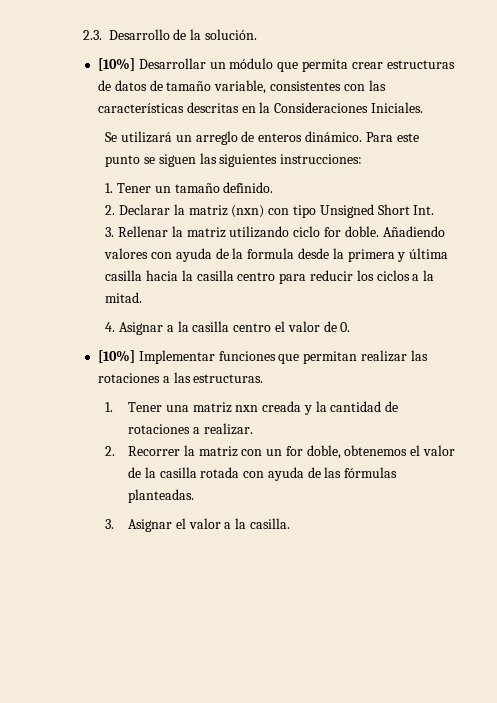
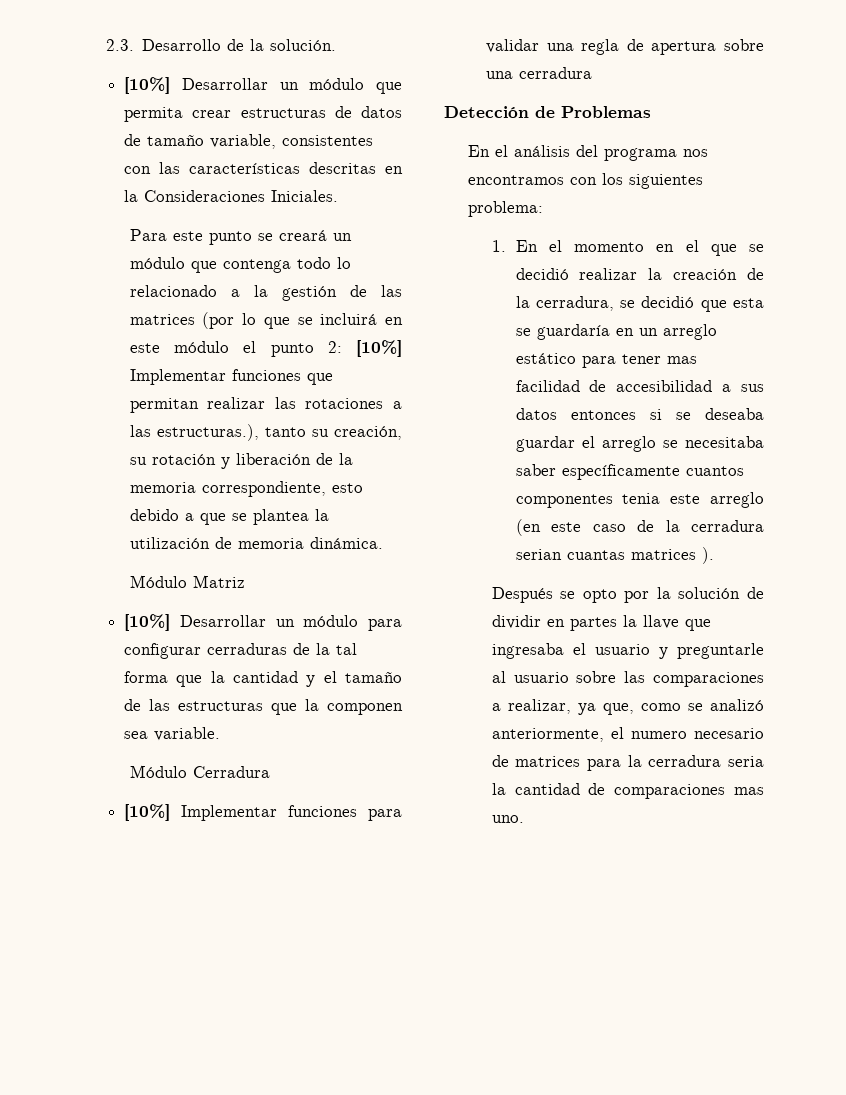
- Se utilizará un arreglo de enteros dinámico. Para este punto se siguen las siguientes instrucciones:
- 1. Tener un tamaño definido.
- 2. Declarar la matriz (nxn) con tipo Unsigned Short Int.
- 3. Rellenar la matriz utilizando ciclo for doble. Añadiendo valores con ayuda de la formula desde la primera y última casilla hacia la casilla centro para reducir los ciclos a la mitad.
- 4. Asignar a la casilla centro el valor de 0.
- [10%] Implementar funciones que permitan realizar las rotaciones a las estructuras.
- 1. Tener una matriz nxn creada y la cantidad de rotaciones a realizar.
- 2. Recorrer la matriz con un for doble, obtenemos el valor de la casilla rotada con ayuda de las fórmulas planteadas.
- 3. Asignar el valor a la casilla.
+ Para este punto se creará un módulo que contenga todo lo relacionado a la gestión de las matrices (por lo que se incluirá en este módulo el punto 2: [10%] Implementar funciones que permitan realizar las rotaciones a las estructuras.), tanto su creación, su rotación y liberación de la memoria correspondiente, esto debido a que se plantea la utilización de memoria dinámica.
+ Módulo Matriz
+ [10%] Desarrollar un módulo para configurar cerraduras de la tal forma que la cantidad y el tamaño de las estructuras que la componen sea variable.
+ Módulo Cerradura
+ [10%] Implementar funciones para validar una regla de apertura sobre una cerradura
+ Detección de Problemas
+ En el análisis del programa nos encontramos con los siguientes problema:
+ 1. En el momento en el que se decidió realizar la creación de la cerradura, se decidió que esta se guardaría en un arreglo estático para tener mas facilidad de accesibilidad a sus datos entonces si se deseaba guardar el arreglo se necesitaba saber específicamente cuantos componentes tenia este arreglo (en este caso de la cerradura serian cuantas matrices ).
+ Después se opto por la solución de dividir en partes la llave que ingresaba el usuario y preguntarle al usuario sobre las comparaciones a realizar, ya que, como se analizó anteriormente, el numero necesario de matrices para la cerradura seria la cantidad de comparaciones mas uno.

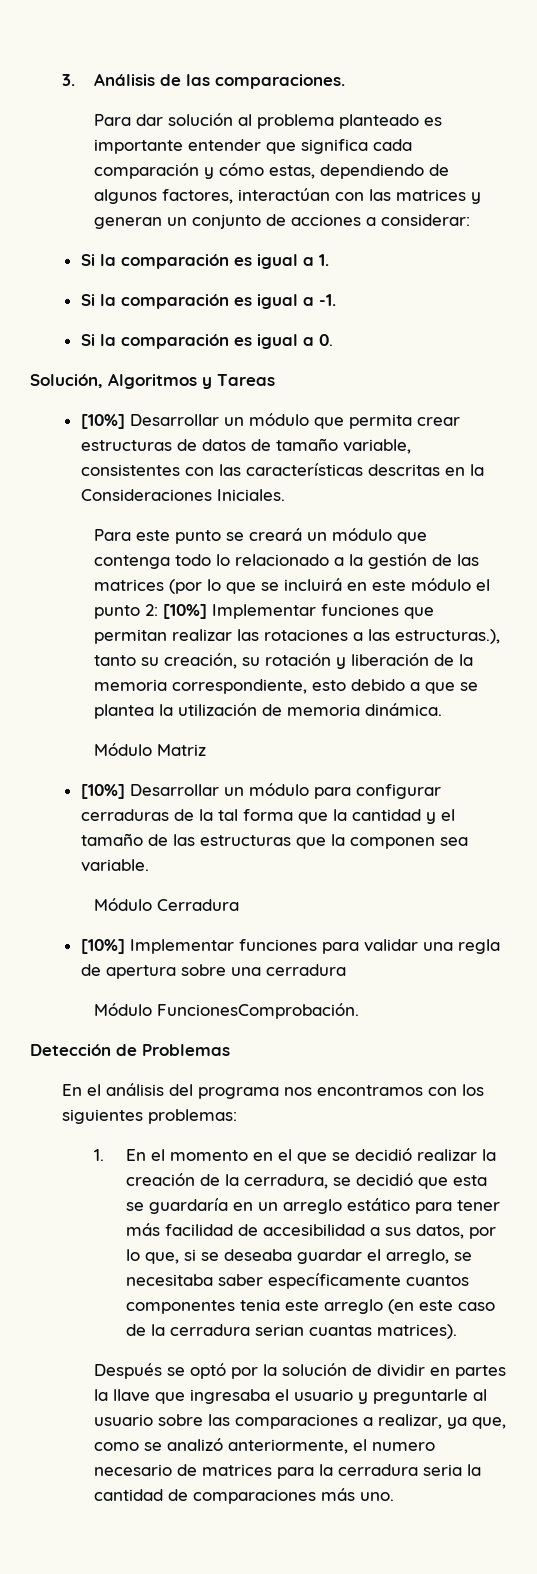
- 2.3. Desarrollo de la solución.
+ 3. Análisis de las comparaciones.
+ Para dar solución al problema planteado es importante entender que significa cada comparación y cómo estas, dependiendo de algunos factores, interactúan con las matrices y generan un conjunto de acciones a considerar:
+ Si la comparación es igual a 1.
+ Si la comparación es igual a -1.
+ Si la comparación es igual a 0.
+ Solución, Algoritmos y Tareas
+ Módulo FuncionesComprobación.
- En el análisis del programa nos encontramos con los siguientes problema:
+ En el análisis del programa nos encontramos con los siguientes problemas:
- 1. En el momento en el que se decidió realizar la creación de la cerradura, se decidió que esta se guardaría en un arreglo estático para tener mas facilidad de accesibilidad a sus datos entonces si se deseaba guardar el arreglo se necesitaba saber específicamente cuantos componentes tenia este arreglo (en este caso de la cerradura serian cuantas matrices ).
+ 1. En el momento en el que se decidió realizar la creación de la cerradura, se decidió que esta se guardaría en un arreglo estático para tener más facilidad de accesibilidad a sus datos, por lo que, si se deseaba guardar el arreglo, se necesitaba saber específicamente cuantos componentes tenia este arreglo (en este caso de la cerradura serian cuantas matrices).
- Después se opto por la solución de dividir en partes la llave que ingresaba el usuario y preguntarle al usuario sobre las comparaciones a realizar, ya que, como se analizó anteriormente, el numero necesario de matrices para la cerradura seria la cantidad de comparaciones mas uno.
+ Después se optó por la solución de dividir en partes la llave que ingresaba el usuario y preguntarle al usuario sobre las comparaciones a realizar, ya que, como se analizó anteriormente, el numero necesario de matrices para la cerradura seria la cantidad de comparaciones más uno.

